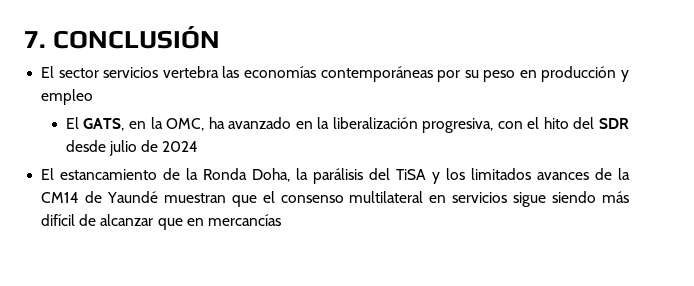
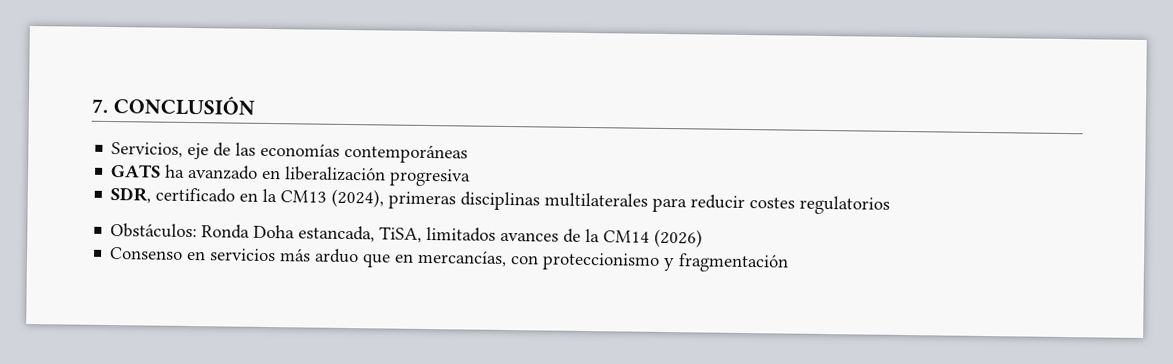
- El sector servicios vertebra las economías contemporáneas por su peso en producción y empleo
- El GATS, en la OMC, ha avanzado en la liberalización progresiva, con el hito del SDR desde julio de 2024
- El estancamiento de la Ronda Doha, la parálisis del TiSA y los limitados avances de la CM14 de Yaundé muestran que el consenso multilateral en servicios sigue siendo más difícil de alcanzar que en mercancías
+ Servicios, eje de las economías contemporáneas
+ GATS ha avanzado en liberalización progresiva
+ SDR, certificado en la CM13 (2024), primeras disciplinas multilaterales para reducir costes regulatorios
+ Obstáculos: Ronda Doha estancada, TiSA, limitados avances de la CM14 (2026)
+ Consenso en servicios más arduo que en mercancías, con proteccionismo y fragmentación

